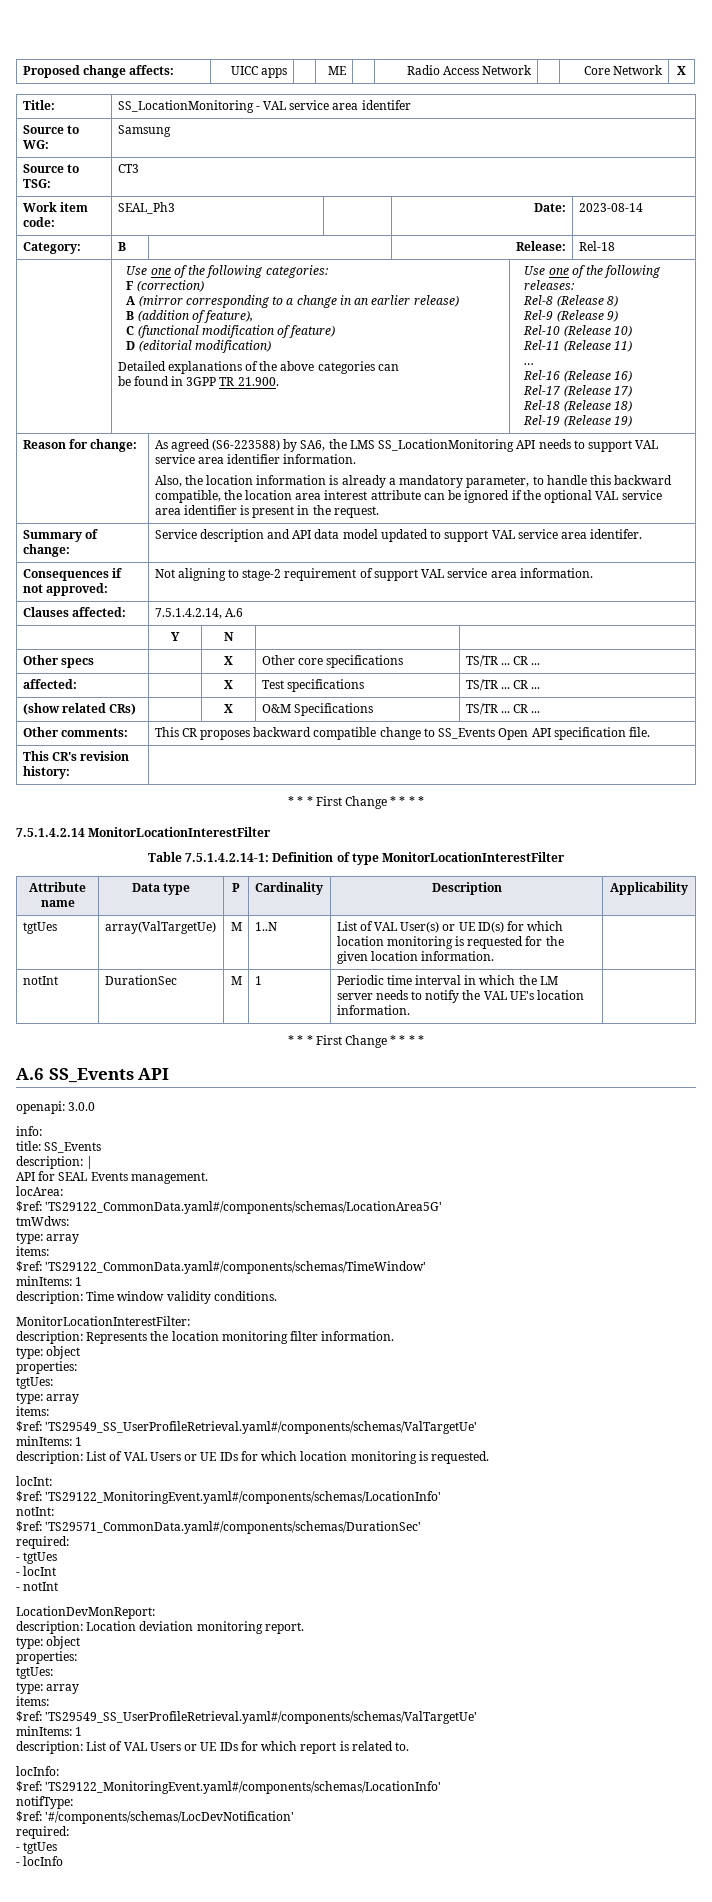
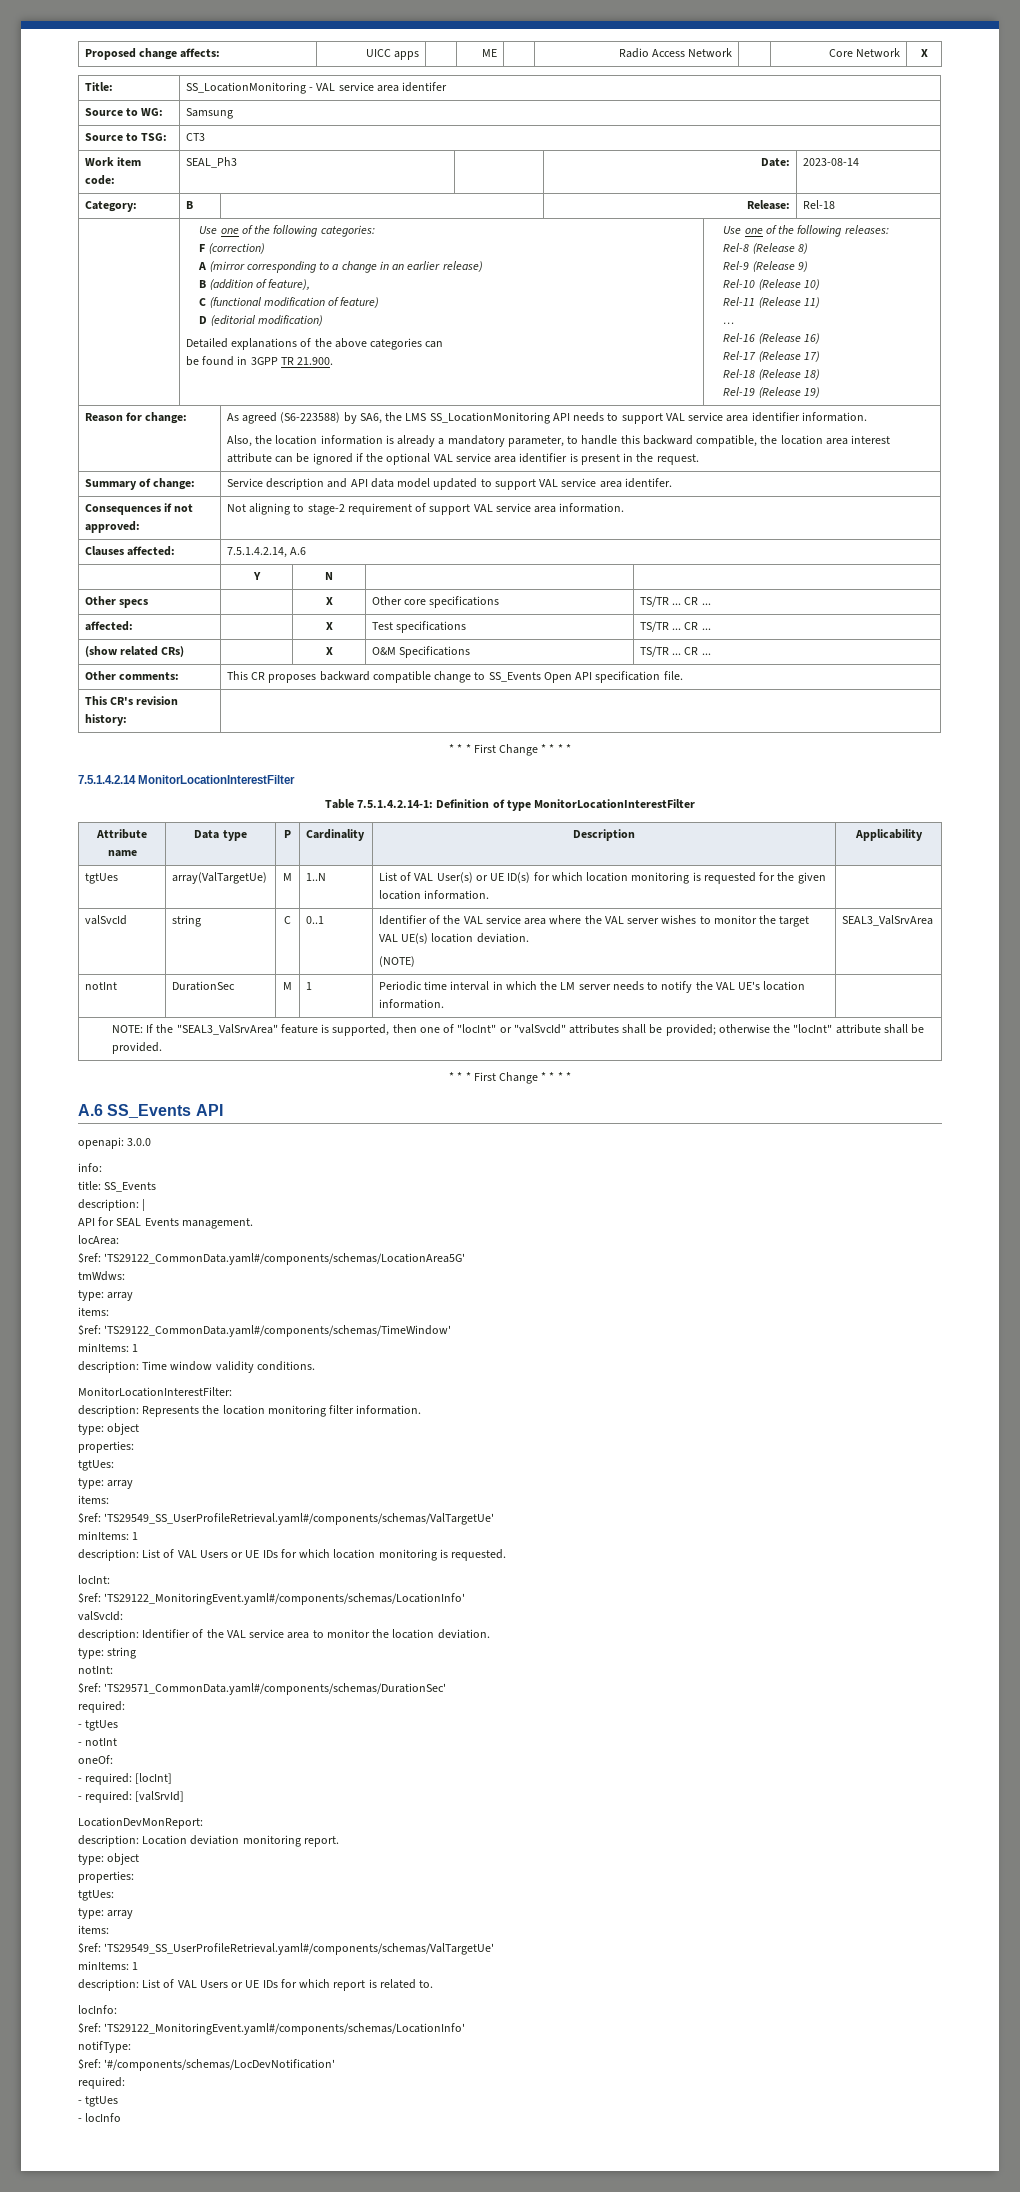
+ valSvcId | string | C | 0..1 | Identifier of the VAL service area where the VAL server wishes to monitor the target VAL UE(s) location deviation.
+ (NOTE) | SEAL3_ValSrvArea
+ NOTE: If the "SEAL3_ValSrvArea" feature is supported, then one of "locInt" or "valSvcId" attributes shall be provided; otherwise the "locInt" attribute shall be provided.
+ valSvcId:
+ description: Identifier of the VAL service area to monitor the location deviation.
+ type: string
- - locInt
  - notInt
+ oneOf:
+ - required: [locInt]
+ - required: [valSrvId]

